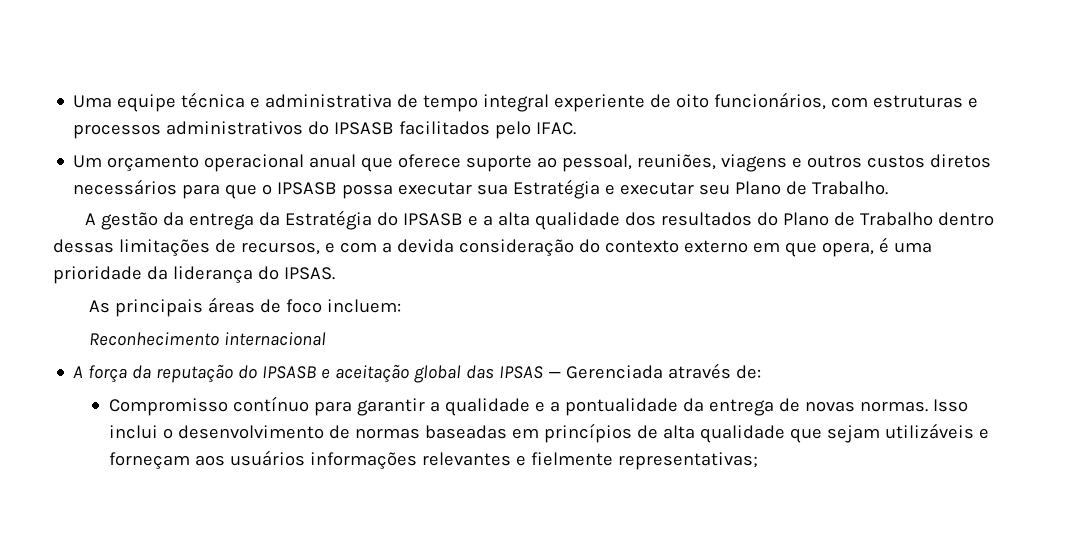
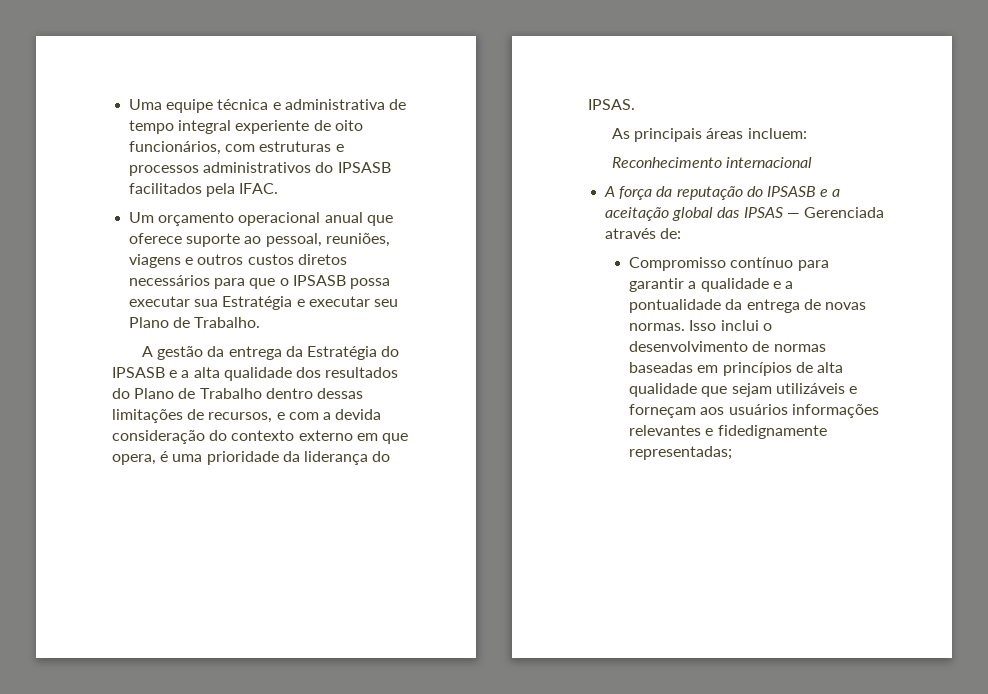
- Uma equipe técnica e administrativa de tempo integral experiente de oito funcionários, com estruturas e processos administrativos do IPSASB facilitados pelo IFAC.
+ Uma equipe técnica e administrativa de tempo integral experiente de oito funcionários, com estruturas e processos administrativos do IPSASB facilitados pela IFAC.
- As principais áreas de foco incluem:
+ As principais áreas incluem:
- A força da reputação do IPSASB e aceitação global das IPSAS — Gerenciada através de:
+ A força da reputação do IPSASB e a aceitação global das IPSAS — Gerenciada através de:
- Isso inclui o desenvolvimento de normas baseadas em princípios de alta qualidade que sejam utilizáveis e forneçam aos usuários informações relevantes e fielmente representativas;
+ Isso inclui o desenvolvimento de normas baseadas em princípios de alta qualidade que sejam utilizáveis e forneçam aos usuários informações relevantes e fidedignamente representadas;

